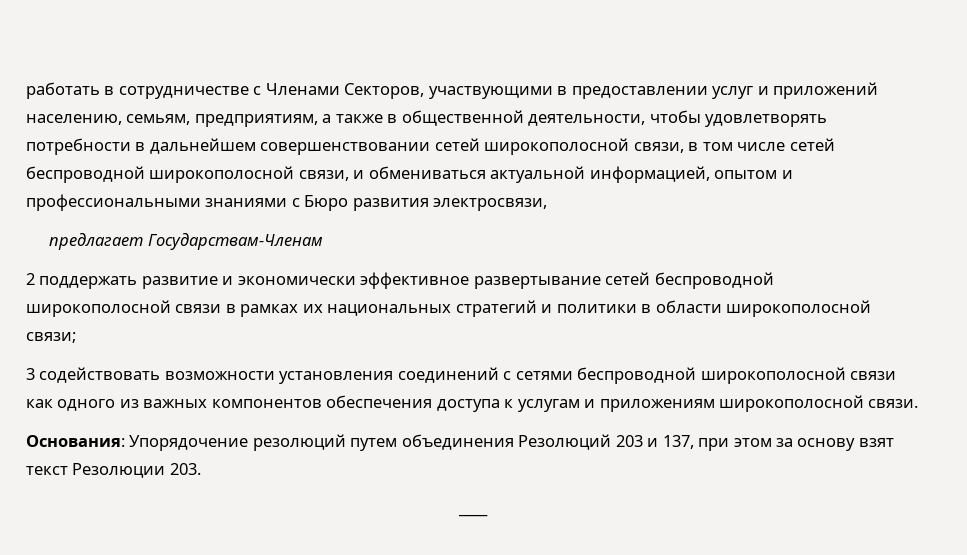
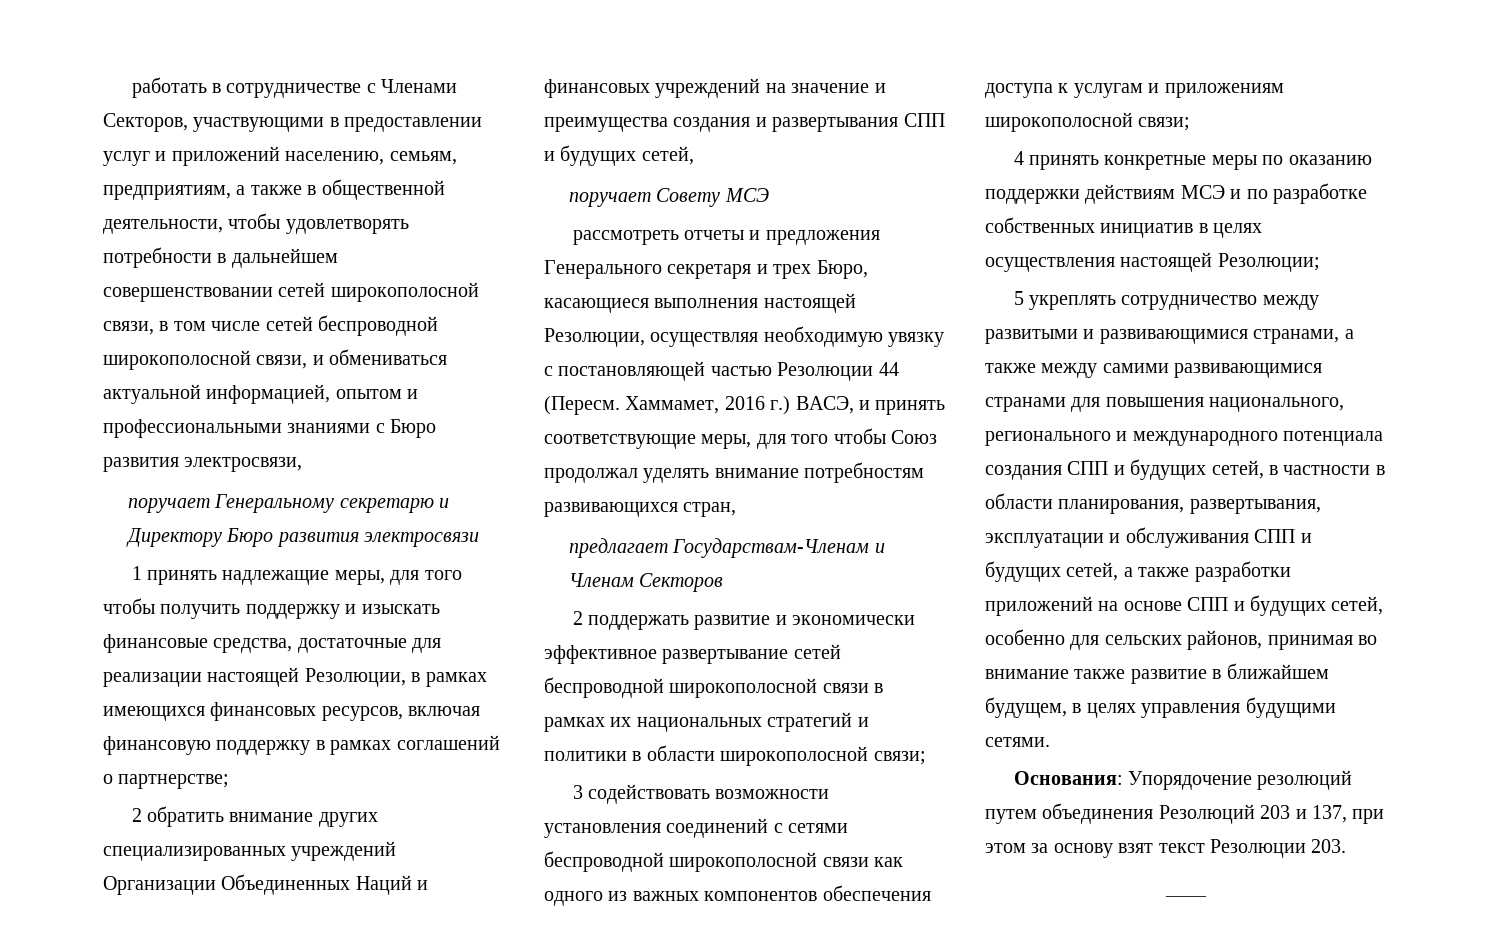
+ поручает Генеральному секретарю и Директору Бюро развития электросвязи
+ 1 принять надлежащие меры, для того чтобы получить поддержку и изыскать финансовые средства, достаточные для реализации настоящей Резолюции, в рамках имеющихся финансовых ресурсов, включая финансовую поддержку в рамках соглашений о партнерстве;
+ 2 обратить внимание других специализированных учреждений Организации Объединенных Наций и финансовых учреждений на значение и преимущества создания и развертывания СПП и будущих сетей,
+ поручает Совету МСЭ
+ рассмотреть отчеты и предложения Генерального секретаря и трех Бюро, касающиеся выполнения настоящей Резолюции, осуществляя необходимую увязку с постановляющей частью Резолюции 44 (Пересм. Хаммамет, 2016 г.) ВАСЭ, и принять соответствующие меры, для того чтобы Союз продолжал уделять внимание потребностям развивающихся стран,
- предлагает Государствам-Членам
+ предлагает Государствам-Членам и Членам Секторов
- 3 содействовать возможности установления соединений с сетями беспроводной широкополосной связи как одного из важных компонентов обеспечения доступа к услугам и приложениям широкополосной связи.
+ 3 содействовать возможности установления соединений с сетями беспроводной широкополосной связи как одного из важных компонентов обеспечения доступа к услугам и приложениям широкополосной связи;
+ 4 принять конкретные меры по оказанию поддержки действиям МСЭ и по разработке собственных инициатив в целях осуществления настоящей Резолюции;
+ 5 укреплять сотрудничество между развитыми и развивающимися странами, а также между самими развивающимися странами для повышения национального, регионального и международного потенциала создания СПП и будущих сетей, в частности в области планирования, развертывания, эксплуатации и обслуживания СПП и будущих сетей, а также разработки приложений на основе СПП и будущих сетей, особенно для сельских районов, принимая во внимание также развитие в ближайшем будущем, в целях управления будущими сетями.

